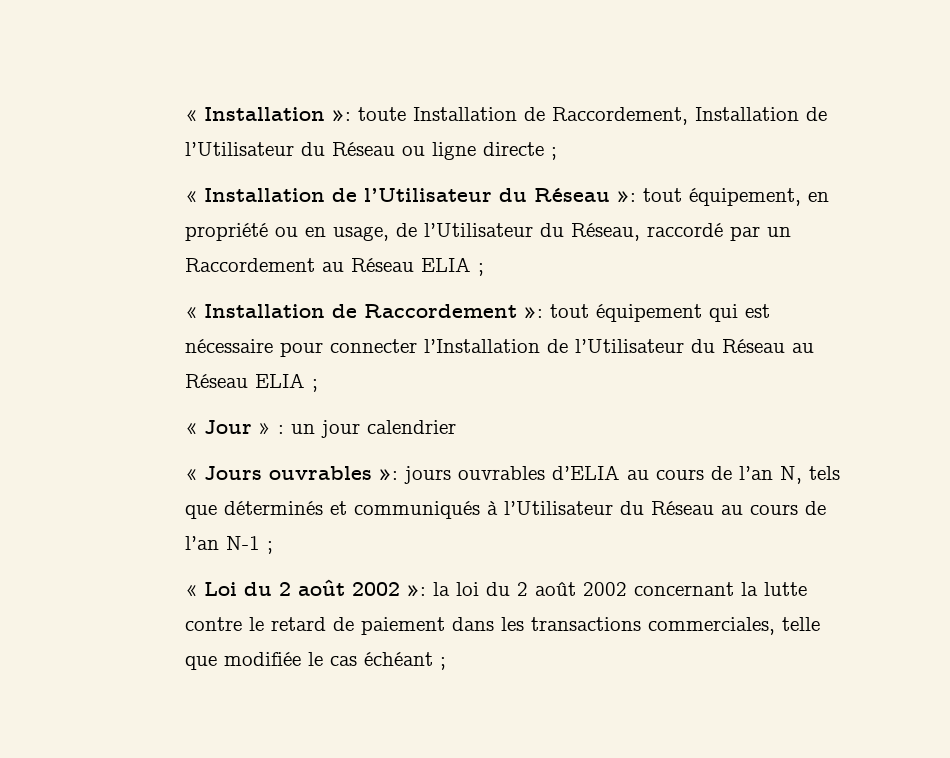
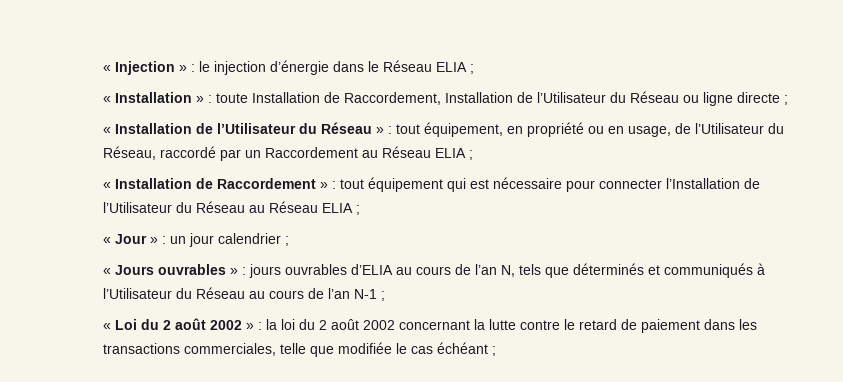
- « Installation »: toute Installation de Raccordement, Installation de l’Utilisateur du Réseau ou ligne directe ;
+ « Injection » : le injection d’énergie dans le Réseau ELIA ;
+ « Installation » : toute Installation de Raccordement, Installation de l’Utilisateur du Réseau ou ligne directe ;
- « Installation de l’Utilisateur du Réseau »: tout équipement, en propriété ou en usage, de l’Utilisateur du Réseau, raccordé par un Raccordement au Réseau ELIA ;
+ « Installation de l’Utilisateur du Réseau » : tout équipement, en propriété ou en usage, de l’Utilisateur du Réseau, raccordé par un Raccordement au Réseau ELIA ;
- « Installation de Raccordement »: tout équipement qui est nécessaire pour connecter l’Installation de l’Utilisateur du Réseau au Réseau ELIA ;
+ « Installation de Raccordement » : tout équipement qui est nécessaire pour connecter l’Installation de l’Utilisateur du Réseau au Réseau ELIA ;
- « Jour » : un jour calendrier
+ « Jour » : un jour calendrier ;
- « Jours ouvrables »: jours ouvrables d’ELIA au cours de l’an N, tels que déterminés et communiqués à l’Utilisateur du Réseau au cours de l’an N-1 ;
+ « Jours ouvrables » : jours ouvrables d’ELIA au cours de l’an N, tels que déterminés et communiqués à l’Utilisateur du Réseau au cours de l’an N-1 ;
- « Loi du 2 août 2002 »: la loi du 2 août 2002 concernant la lutte contre le retard de paiement dans les transactions commerciales, telle que modifiée le cas échéant ;
+ « Loi du 2 août 2002 » : la loi du 2 août 2002 concernant la lutte contre le retard de paiement dans les transactions commerciales, telle que modifiée le cas échéant ;

